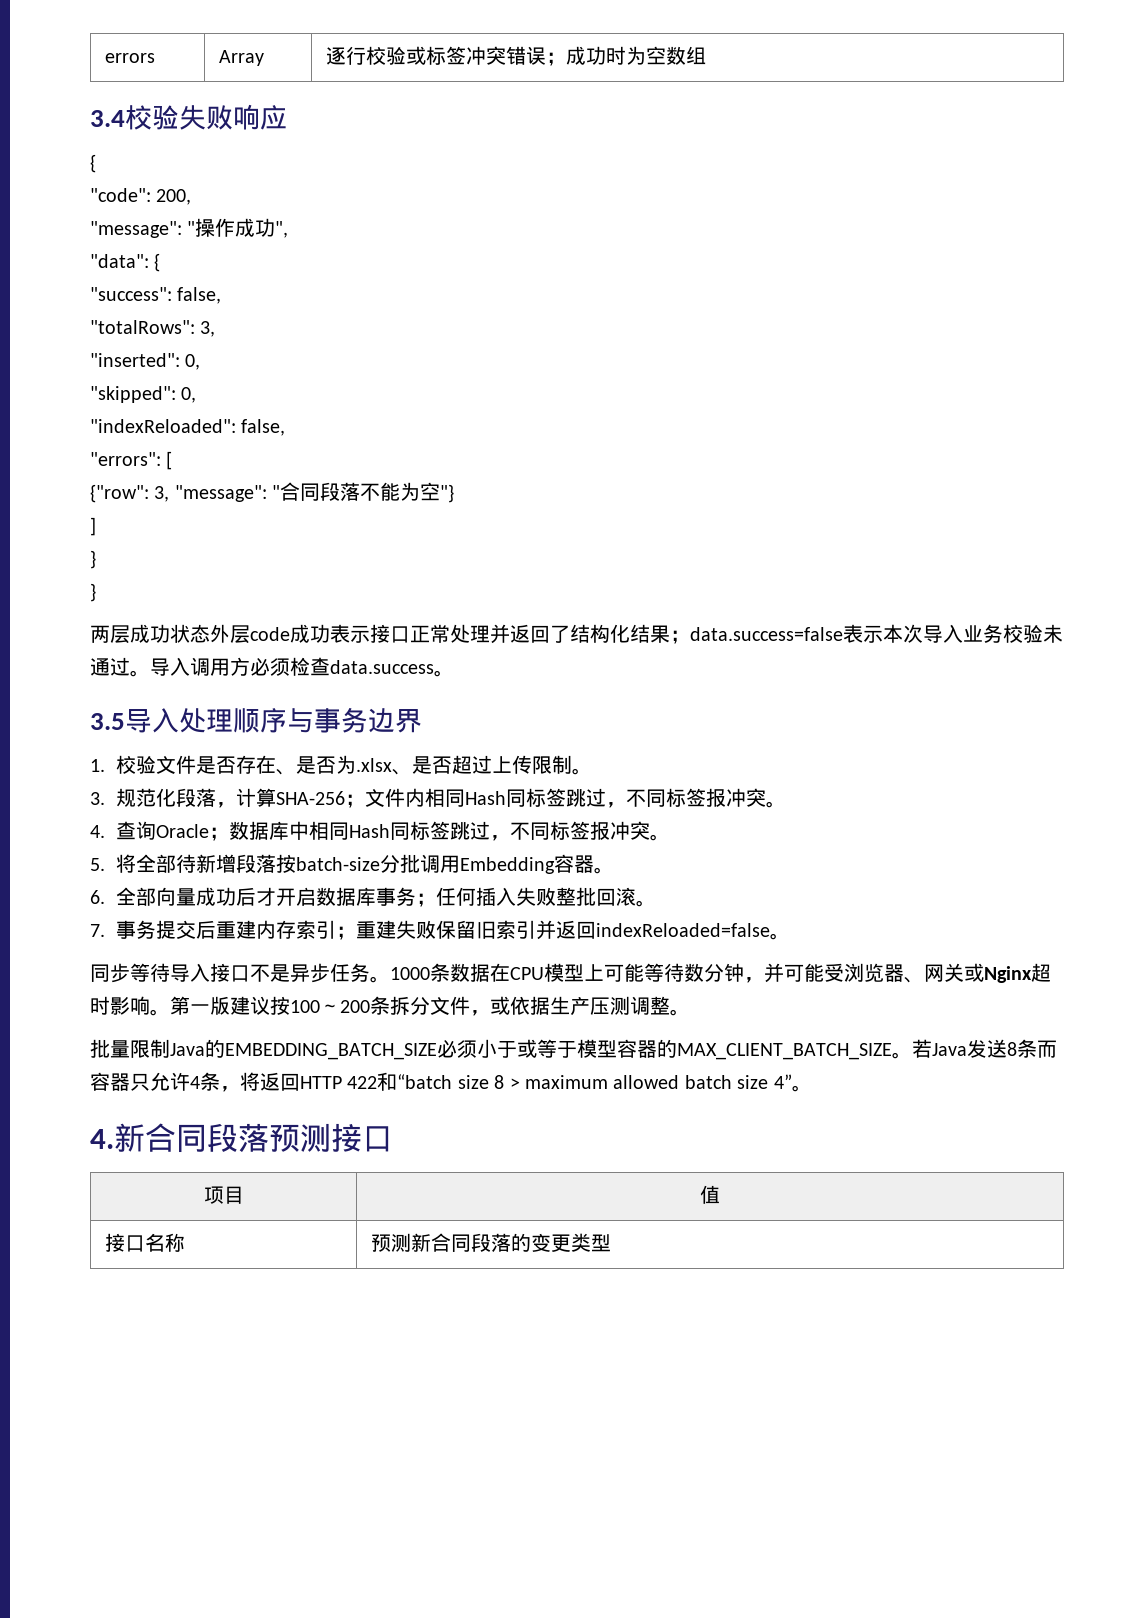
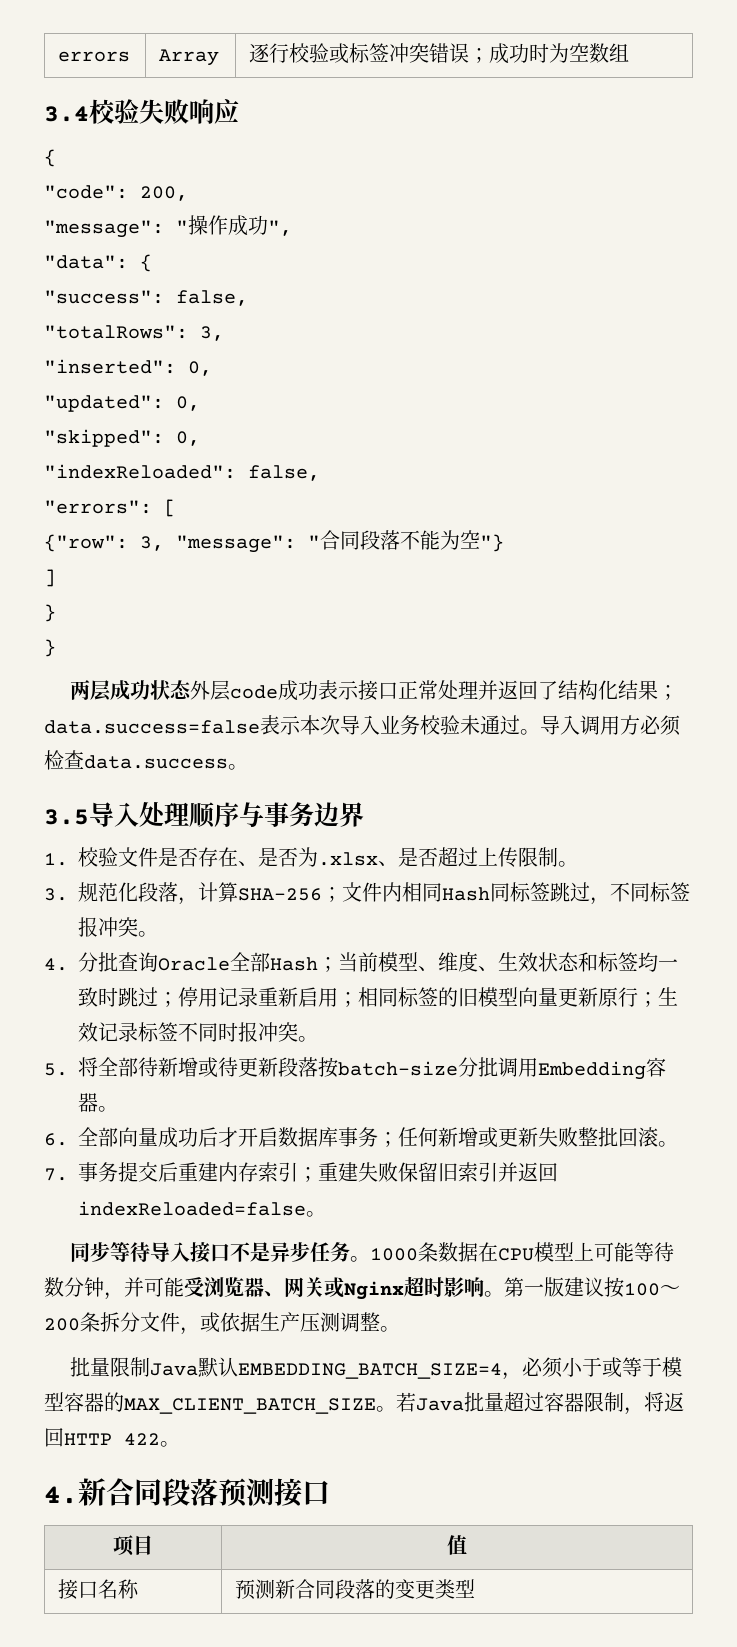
+ "updated": 0,
- 4.查询Oracle；数据库中相同Hash同标签跳过，不同标签报冲突。
+ 4.分批查询Oracle全部Hash；当前模型、维度、生效状态和标签均一致时跳过；停用记录重新启用；相同标签的旧模型向量更新原行；生效记录标签不同时报冲突。
- 5.将全部待新增段落按batch-size分批调用Embedding容器。
+ 5.将全部待新增或待更新段落按batch-size分批调用Embedding容器。
- 6.全部向量成功后才开启数据库事务；任何插入失败整批回滚。
+ 6.全部向量成功后才开启数据库事务；任何新增或更新失败整批回滚。
- 批量限制Java的EMBEDDING_BATCH_SIZE必须小于或等于模型容器的MAX_CLIENT_BATCH_SIZE。
+ 批量限制Java默认EMBEDDING_BATCH_SIZE=4，必须小于或等于模型容器的MAX_CLIENT_BATCH_SIZE。
- 若Java发送8条而容器只允许4条，将返回HTTP 422和“batch size 8 > maximum allowed batch size 4”。
+ 若Java批量超过容器限制，将返回HTTP 422。

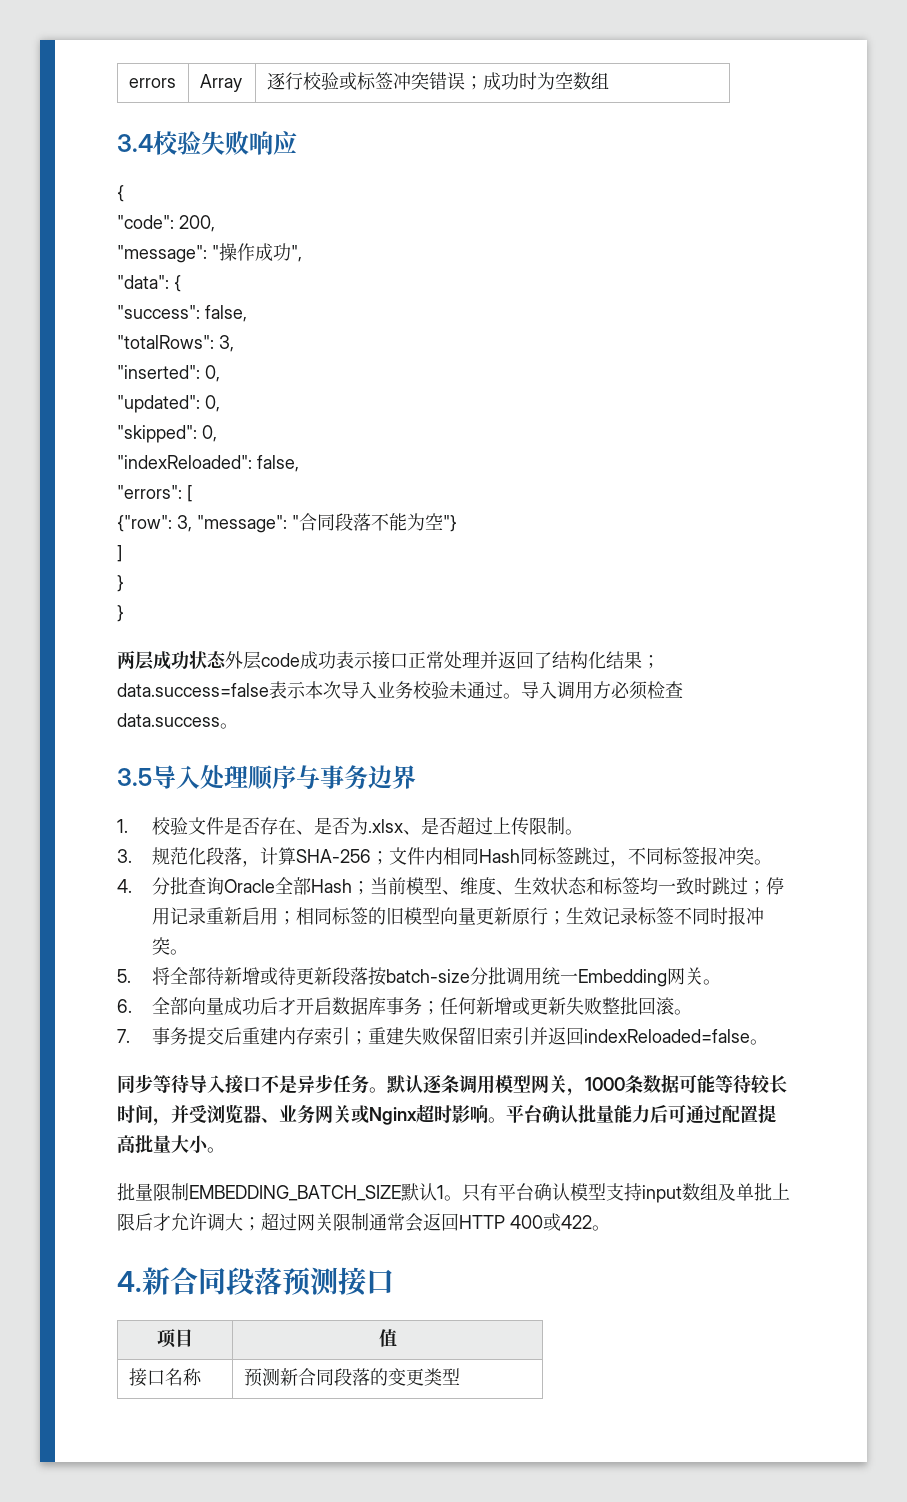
- 5.将全部待新增或待更新段落按batch-size分批调用Embedding容器。
+ 5.将全部待新增或待更新段落按batch-size分批调用统一Embedding网关。
- 1000条数据在CPU模型上可能等待数分钟，并可能受浏览器、网关或Nginx超时影响。
+ 默认逐条调用模型网关，1000条数据可能等待较长时间，并受浏览器、业务网关或Nginx超时影响。
- 第一版建议按100～200条拆分文件，或依据生产压测调整。
- 批量限制Java默认EMBEDDING_BATCH_SIZE=4，必须小于或等于模型容器的MAX_CLIENT_BATCH_SIZE。若Java批量超过容器限制，将返回HTTP 422。
+ 平台确认批量能力后可通过配置提高批量大小。
+ 批量限制EMBEDDING_BATCH_SIZE默认1。只有平台确认模型支持input数组及单批上限后才允许调大；超过网关限制通常会返回HTTP 400或422。

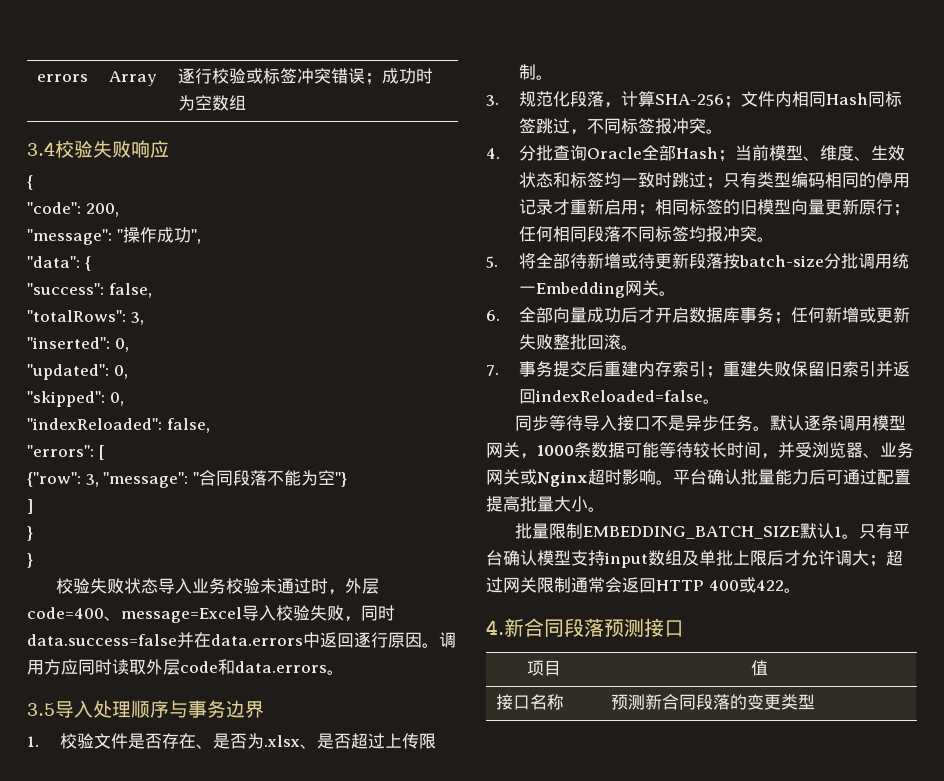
- 两层成功状态外层code成功表示接口正常处理并返回了结构化结果；data.success=false表示本次导入业务校验未通过。导入调用方必须检查data.success。
+ 校验失败状态导入业务校验未通过时，外层code=400、message=Excel导入校验失败，同时data.success=false并在data.errors中返回逐行原因。调用方应同时读取外层code和data.errors。
- 4.分批查询Oracle全部Hash；当前模型、维度、生效状态和标签均一致时跳过；停用记录重新启用；相同标签的旧模型向量更新原行；生效记录标签不同时报冲突。
+ 4.分批查询Oracle全部Hash；当前模型、维度、生效状态和标签均一致时跳过；只有类型编码相同的停用记录才重新启用；相同标签的旧模型向量更新原行；任何相同段落不同标签均报冲突。

